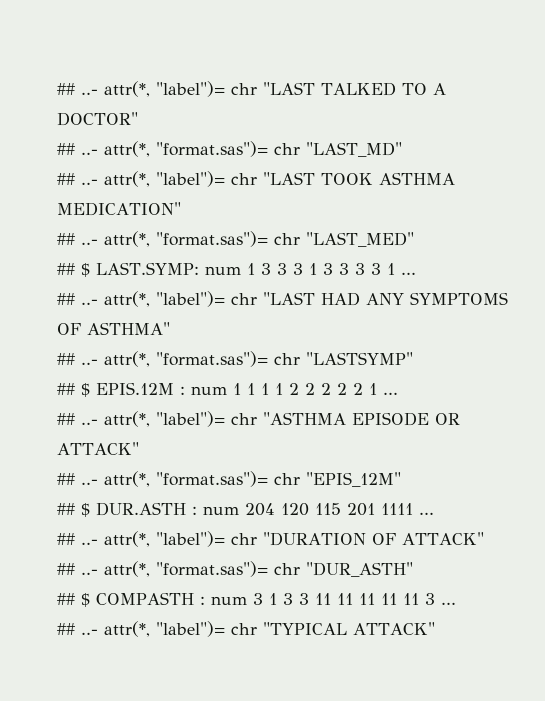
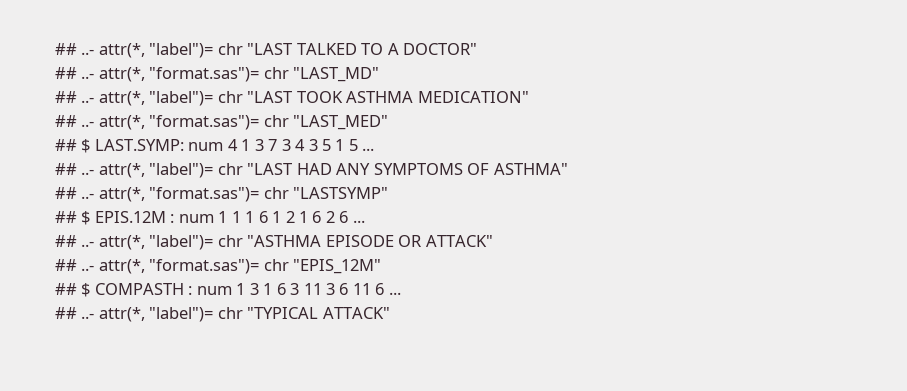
- ## $ LAST.SYMP: num 1 3 3 3 1 3 3 3 3 1 ...
+ ## $ LAST.SYMP: num 4 1 3 7 3 4 3 5 1 5 ...
- ## $ EPIS.12M : num 1 1 1 1 2 2 2 2 2 1 ...
+ ## $ EPIS.12M : num 1 1 1 6 1 2 1 6 2 6 ...
- ## $ DUR.ASTH : num 204 120 115 201 1111 ...
- ## ..- attr(*, "label")= chr "DURATION OF ATTACK"
- ## ..- attr(*, "format.sas")= chr "DUR_ASTH"
- ## $ COMPASTH : num 3 1 3 3 11 11 11 11 11 3 ...
+ ## $ COMPASTH : num 1 3 1 6 3 11 3 6 11 6 ...

